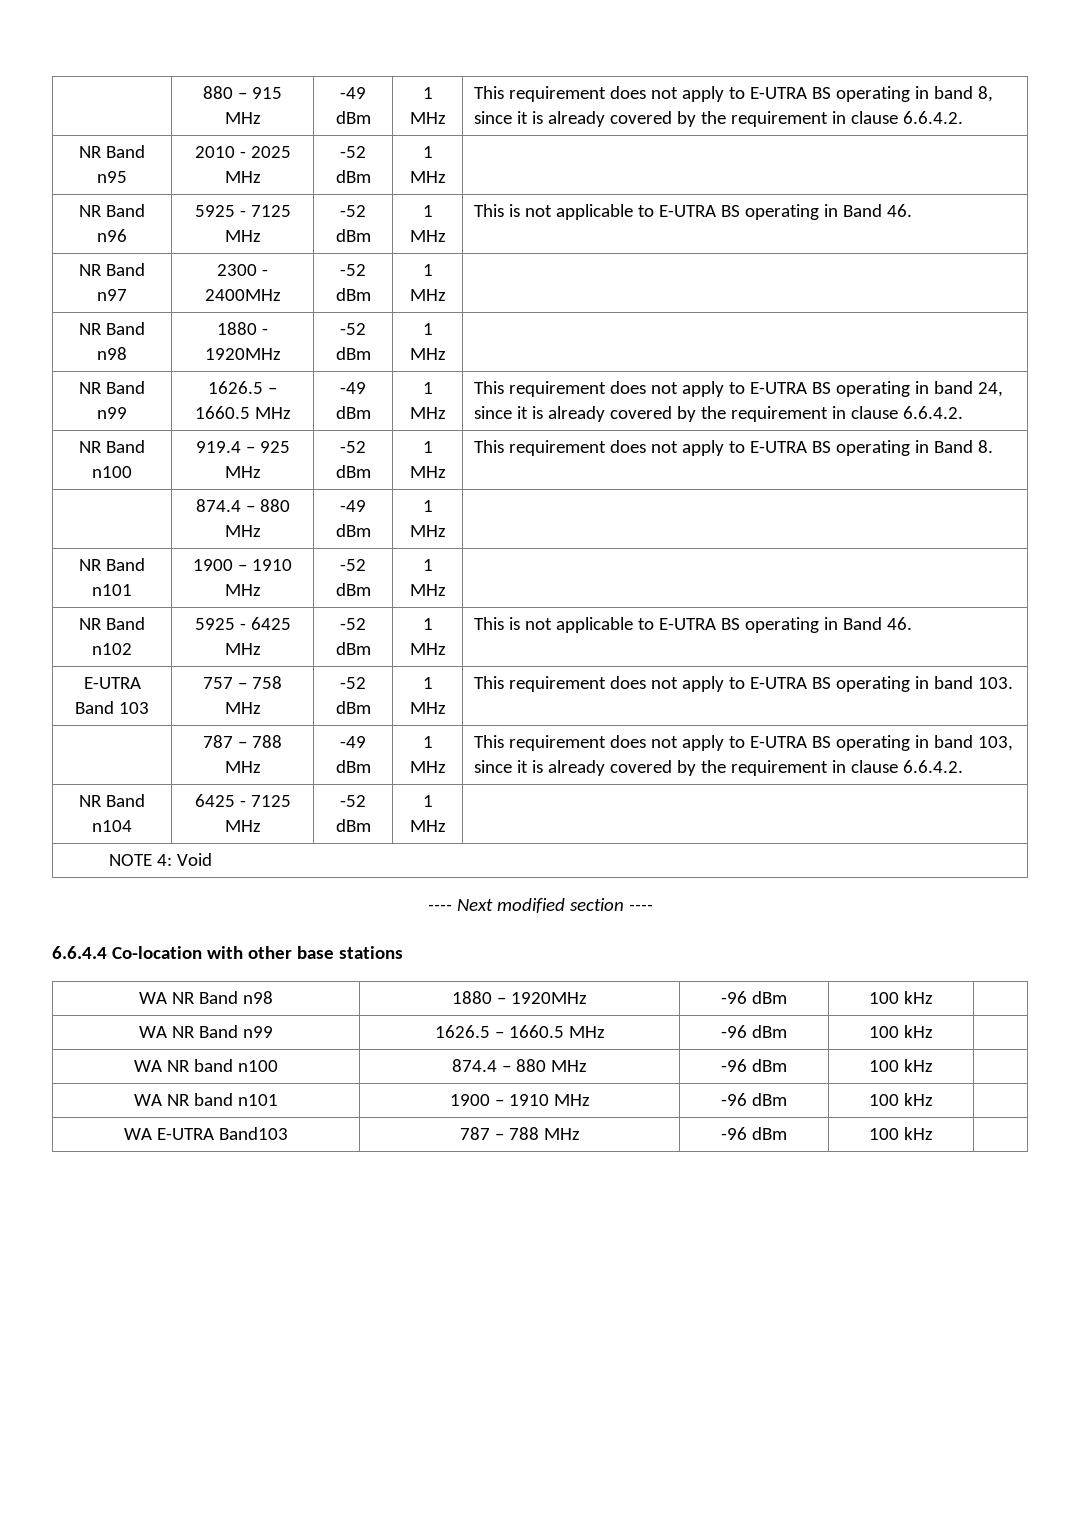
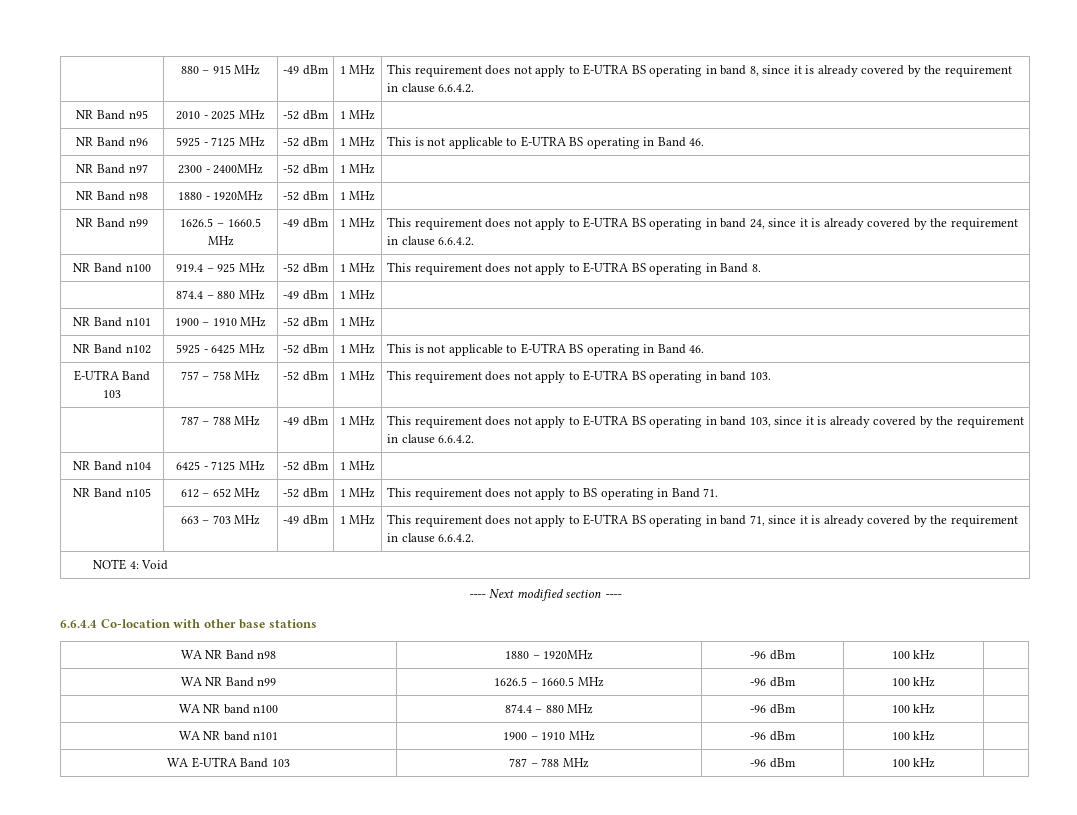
+ NR Band n105 | 612 – 652 MHz | -52 dBm | 1 MHz | This requirement does not apply to BS operating in Band 71.
+ | 663 – 703 MHz | -49 dBm | 1 MHz | This requirement does not apply to E-UTRA BS operating in band 71, since it is already covered by the requirement in clause 6.6.4.2.
- WA E-UTRA Band103 | 787 – 788 MHz | -96 dBm | 100 kHz |
+ WA E-UTRA Band 103 | 787 – 788 MHz | -96 dBm | 100 kHz |

